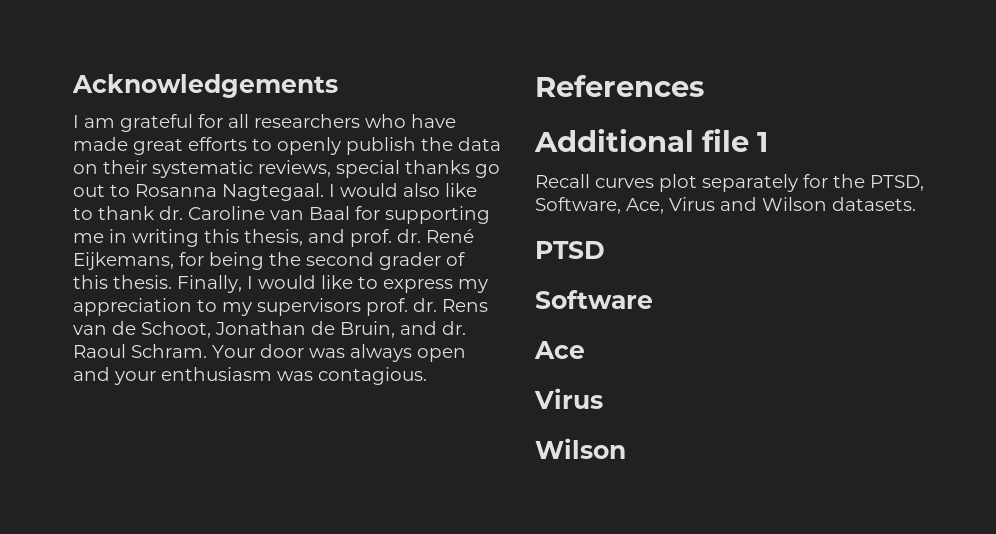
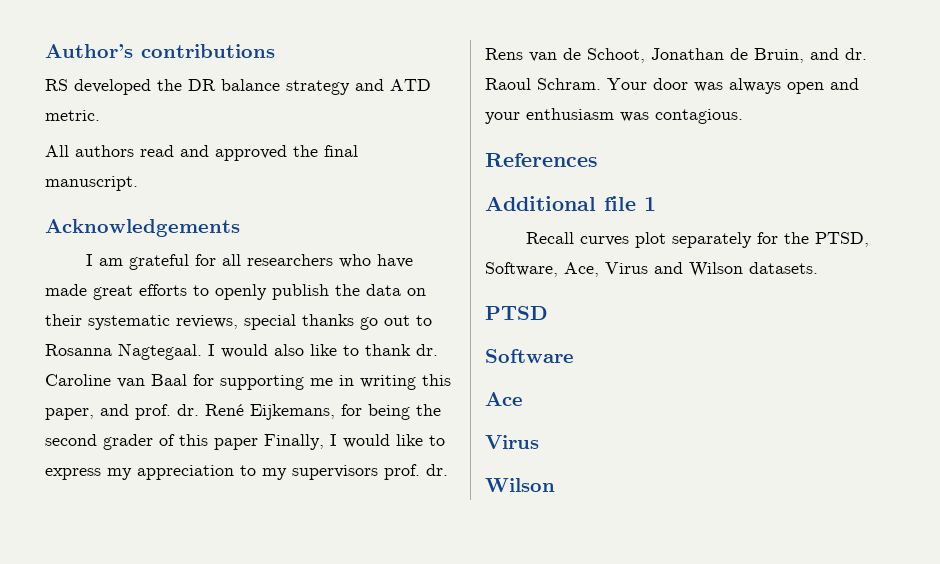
+ Author’s contributions
+ RS developed the DR balance strategy and ATD metric.
+ All authors read and approved the final manuscript.
- Caroline van Baal for supporting me in writing this thesis, and prof. dr.
+ Caroline van Baal for supporting me in writing this paper, and prof. dr.
- René Eijkemans, for being the second grader of this thesis. Finally, I would like to express my appreciation to my supervisors prof. dr.
+ René Eijkemans, for being the second grader of this paper Finally, I would like to express my appreciation to my supervisors prof. dr.

